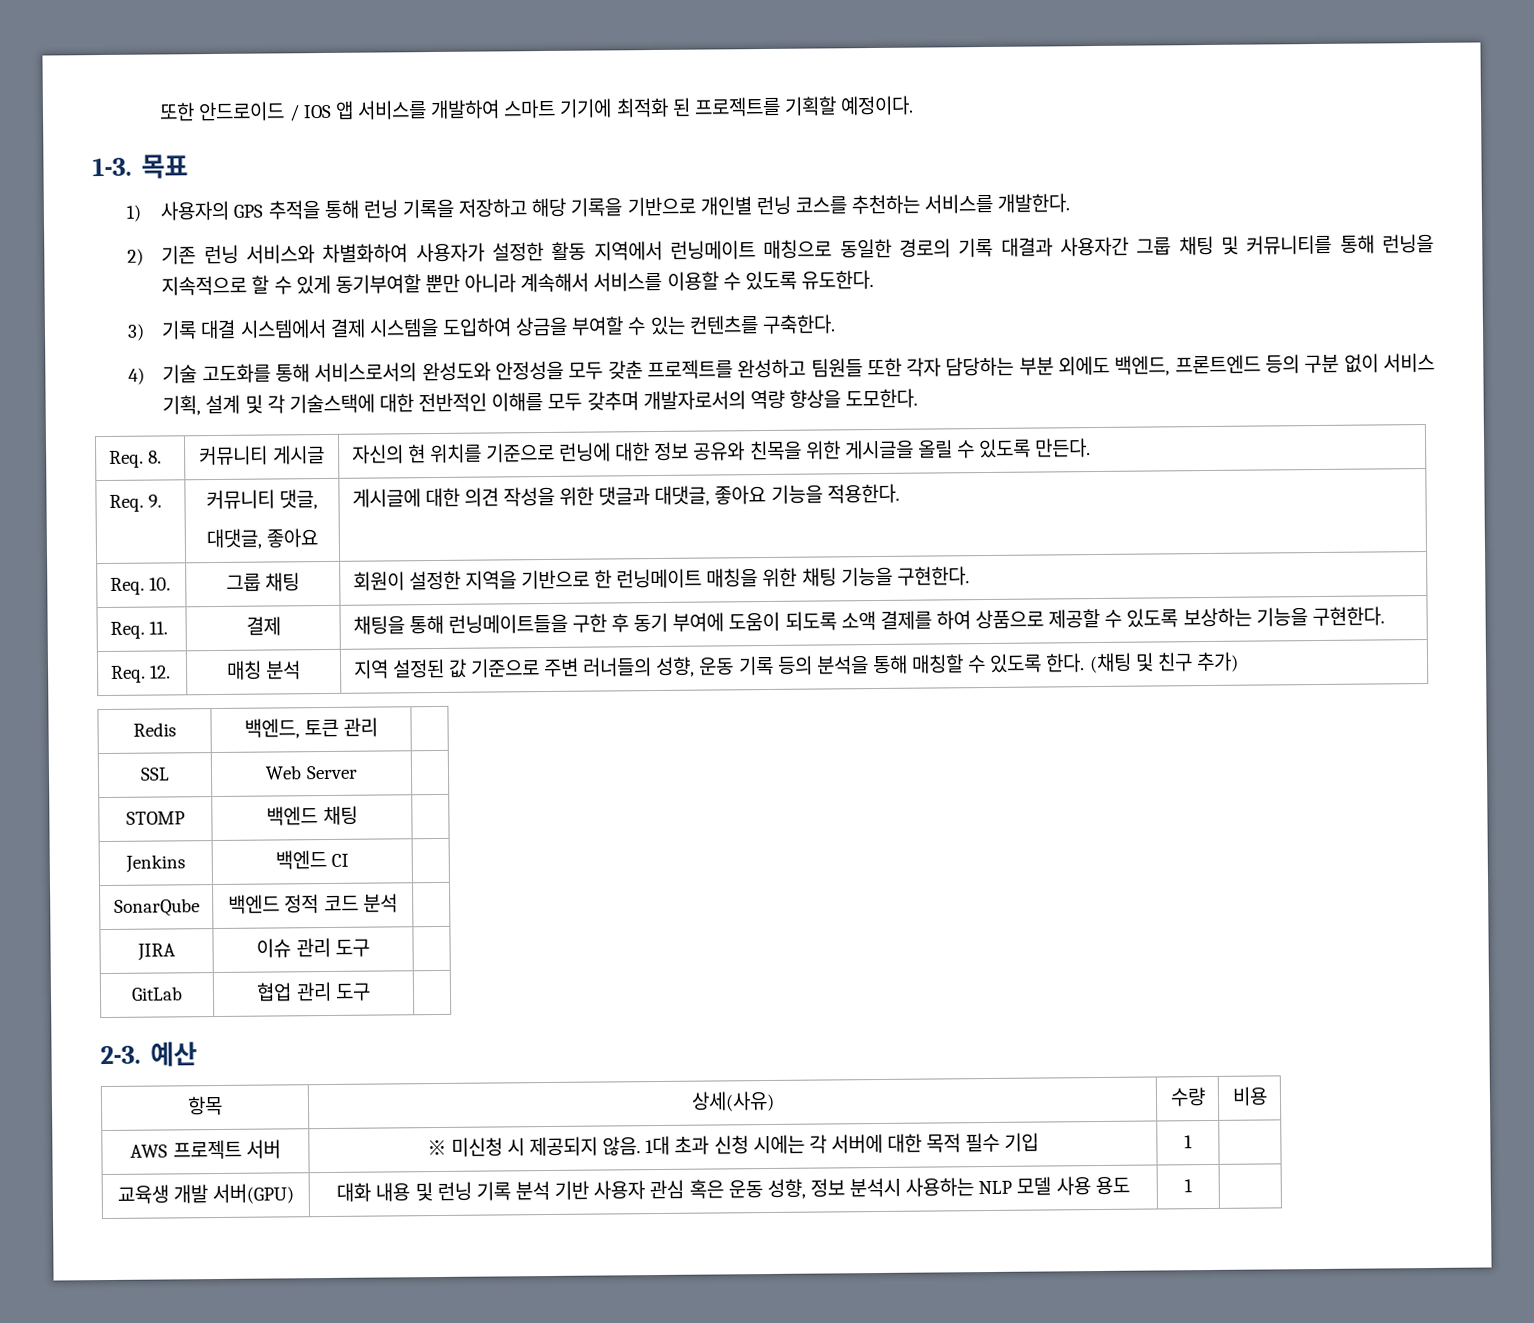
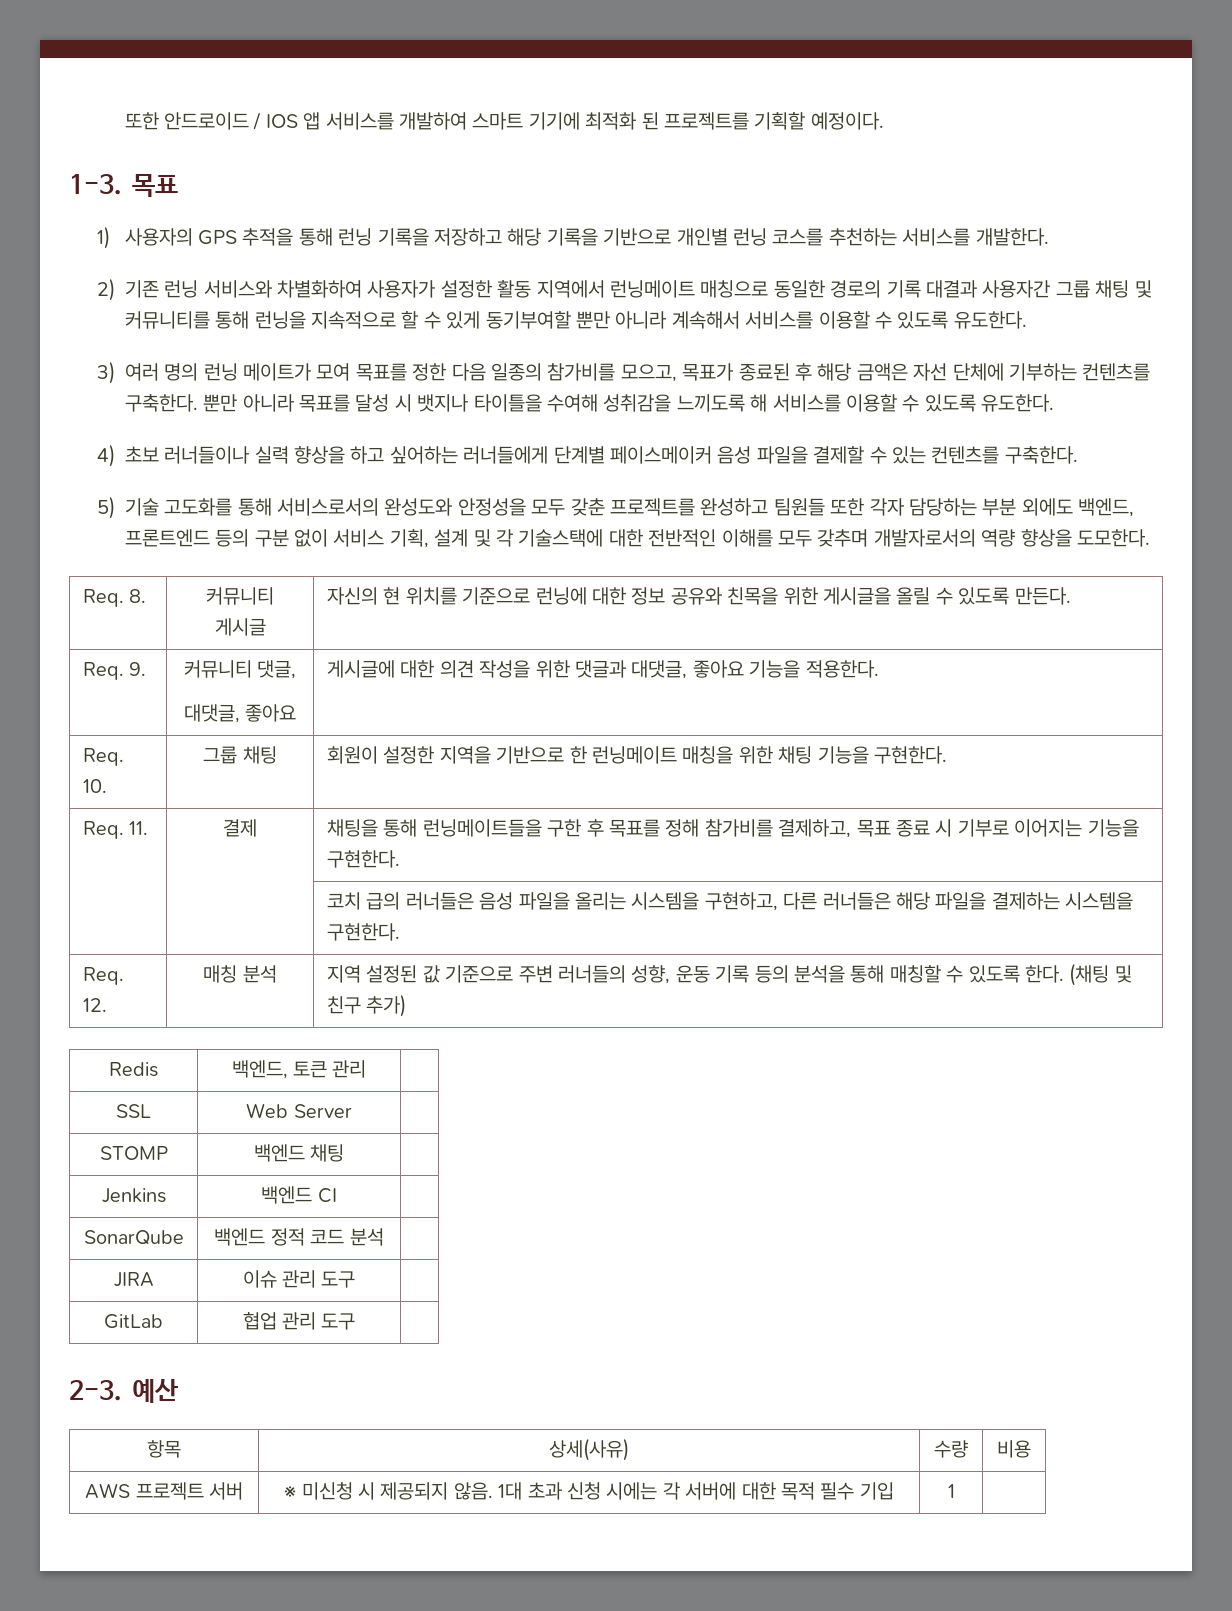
- 3) 기록 대결 시스템에서 결제 시스템을 도입하여 상금을 부여할 수 있는 컨텐츠를 구축한다.
+ 3) 여러 명의 런닝 메이트가 모여 목표를 정한 다음 일종의 참가비를 모으고, 목표가 종료된 후 해당 금액은 자선 단체에 기부하는 컨텐츠를 구축한다. 뿐만 아니라 목표를 달성 시 뱃지나 타이틀을 수여해 성취감을 느끼도록 해 서비스를 이용할 수 있도록 유도한다.
+ 4) 초보 러너들이나 실력 향상을 하고 싶어하는 러너들에게 단계별 페이스메이커 음성 파일을 결제할 수 있는 컨텐츠를 구축한다.
- 4) 기술 고도화를 통해 서비스로서의 완성도와 안정성을 모두 갖춘 프로젝트를 완성하고 팀원들 또한 각자 담당하는 부분 외에도 백엔드, 프론트엔드 등의 구분 없이 서비스 기획, 설계 및 각 기술스택에 대한 전반적인 이해를 모두 갖추며 개발자로서의 역량 향상을 도모한다.
+ 5) 기술 고도화를 통해 서비스로서의 완성도와 안정성을 모두 갖춘 프로젝트를 완성하고 팀원들 또한 각자 담당하는 부분 외에도 백엔드, 프론트엔드 등의 구분 없이 서비스 기획, 설계 및 각 기술스택에 대한 전반적인 이해를 모두 갖추며 개발자로서의 역량 향상을 도모한다.
- Req. 11. | 결제 | 채팅을 통해 런닝메이트들을 구한 후 동기 부여에 도움이 되도록 소액 결제를 하여 상품으로 제공할 수 있도록 보상하는 기능을 구현한다.
+ Req. 11. | 결제 | 채팅을 통해 런닝메이트들을 구한 후 목표를 정해 참가비를 결제하고, 목표 종료 시 기부로 이어지는 기능을 구현한다.
+ | | 코치 급의 러너들은 음성 파일을 올리는 시스템을 구현하고, 다른 러너들은 해당 파일을 결제하는 시스템을 구현한다.
- 교육생 개발 서버(GPU) | 대화 내용 및 런닝 기록 분석 기반 사용자 관심 혹은 운동 성향, 정보 분석시 사용하는 NLP 모델 사용 용도 | 1 |

